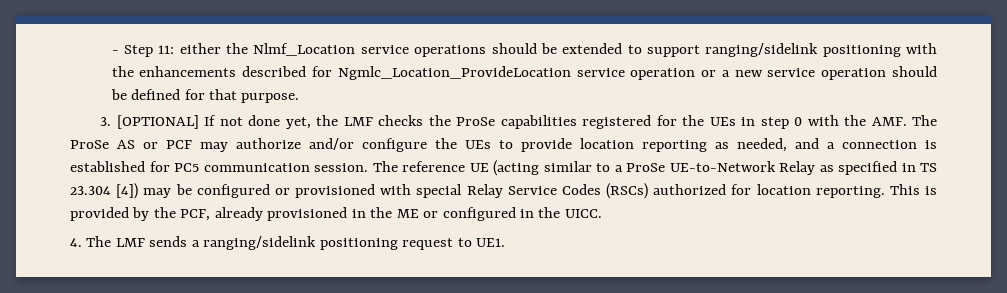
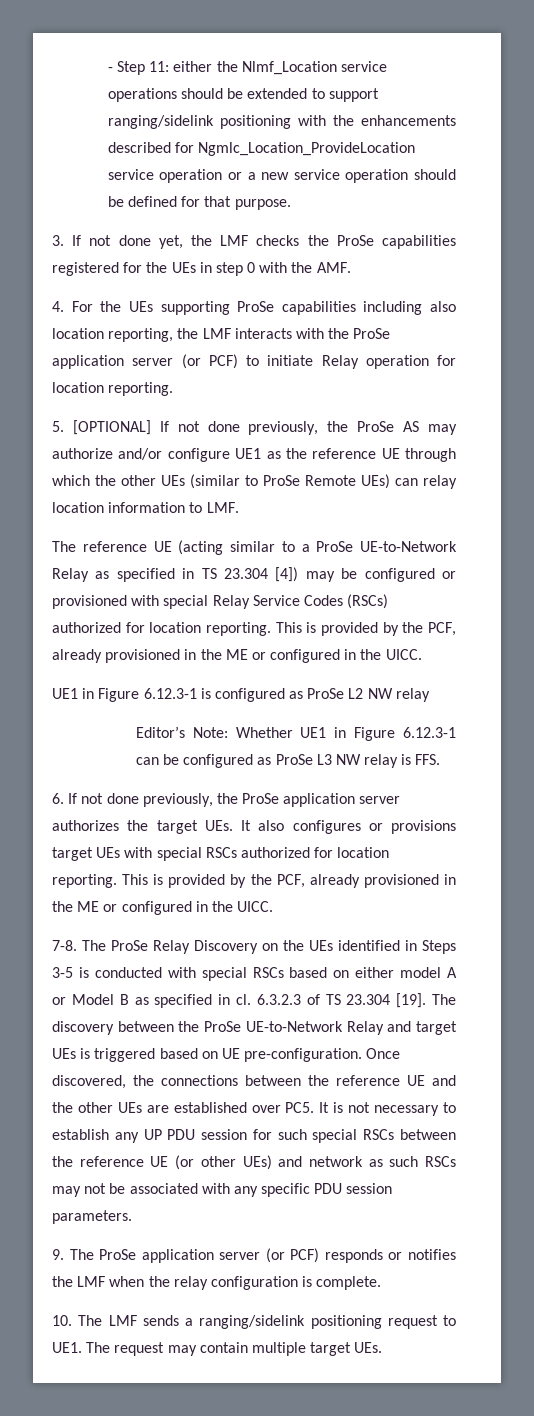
- 3. [OPTIONAL] If not done yet, the LMF checks the ProSe capabilities registered for the UEs in step 0 with the AMF. The ProSe AS or PCF may authorize and/or configure the UEs to provide location reporting as needed, and a connection is established for PC5 communication session. The reference UE (acting similar to a ProSe UE-to-Network Relay as specified in TS 23.304 [4]) may be configured or provisioned with special Relay Service Codes (RSCs) authorized for location reporting.
+ 3. If not done yet, the LMF checks the ProSe capabilities registered for the UEs in step 0 with the AMF.
+ 4. For the UEs supporting ProSe capabilities including also location reporting, the LMF interacts with the ProSe application server (or PCF) to initiate Relay operation for location reporting.
+ 5. [OPTIONAL] If not done previously, the ProSe AS may authorize and/or configure UE1 as the reference UE through which the other UEs (similar to ProSe Remote UEs) can relay location information to LMF.
+ The reference UE (acting similar to a ProSe UE-to-Network Relay as specified in TS 23.304 [4]) may be configured or provisioned with special Relay Service Codes (RSCs) authorized for location reporting.
- 4. The LMF sends a ranging/sidelink positioning request to UE1.
+ UE1 in Figure 6.12.3-1 is configured as ProSe L2 NW relay
+ Editor’s Note: Whether UE1 in Figure 6.12.3-1 can be configured as ProSe L3 NW relay is FFS.
+ 6. If not done previously, the ProSe application server authorizes the target UEs. It also configures or provisions target UEs with special RSCs authorized for location reporting. This is provided by the PCF, already provisioned in the ME or configured in the UICC.
+ 7-8. The ProSe Relay Discovery on the UEs identified in Steps 3-5 is conducted with special RSCs based on either model A or Model B as specified in cl. 6.3.2.3 of TS 23.304 [19]. The discovery between the ProSe UE-to-Network Relay and target UEs is triggered based on UE pre-configuration. Once discovered, the connections between the reference UE and the other UEs are established over PC5. It is not necessary to establish any UP PDU session for such special RSCs between the reference UE (or other UEs) and network as such RSCs may not be associated with any specific PDU session parameters.
+ 9. The ProSe application server (or PCF) responds or notifies the LMF when the relay configuration is complete.
+ 10. The LMF sends a ranging/sidelink positioning request to UE1. The request may contain multiple target UEs.

